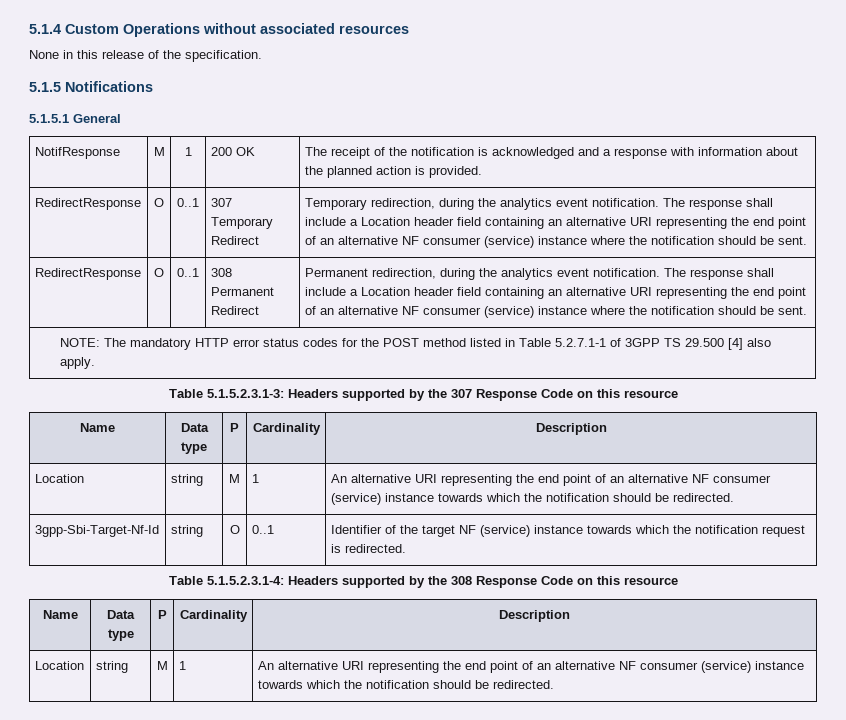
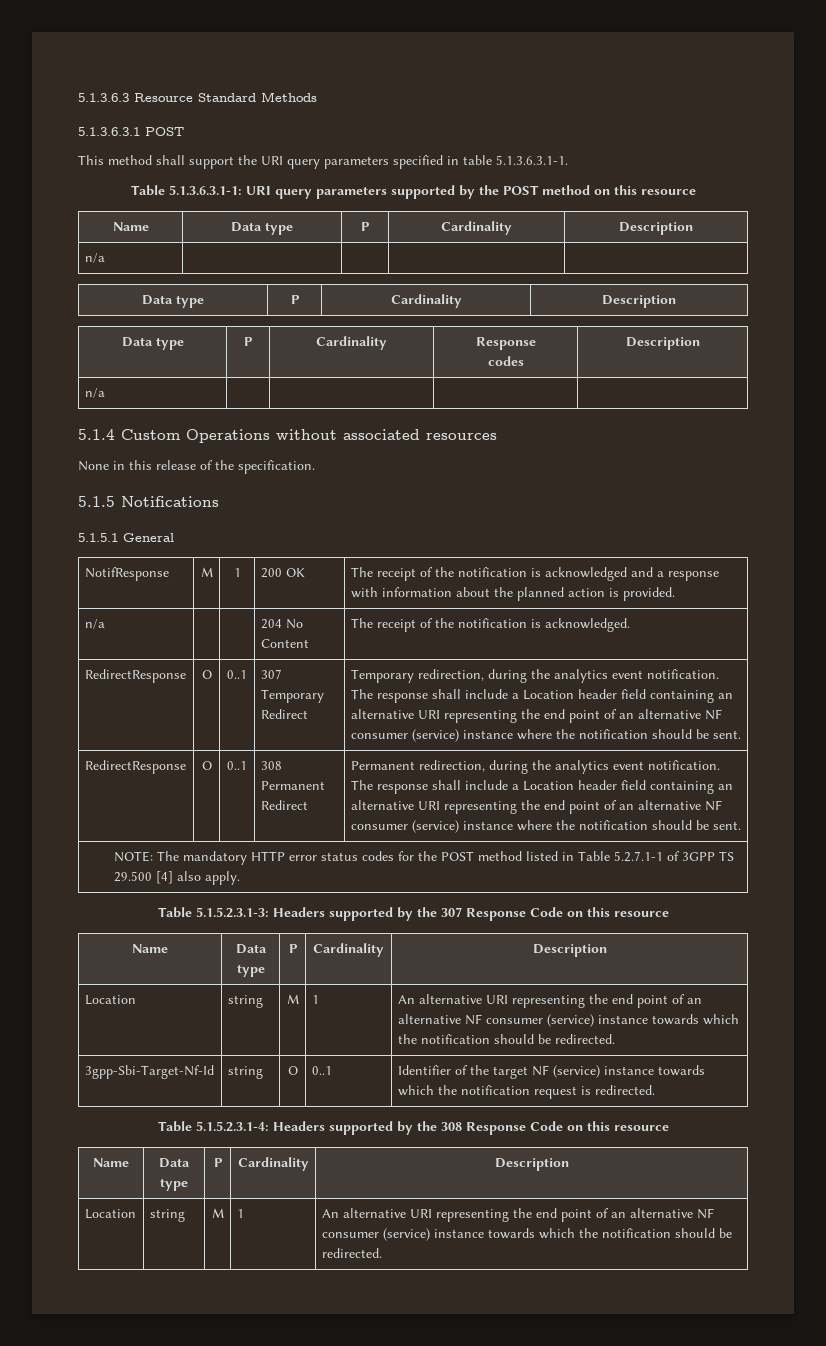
+ 5.1.3.6.3 Resource Standard Methods
+ 5.1.3.6.3.1 POST
+ This method shall support the URI query parameters specified in table 5.1.3.6.3.1-1.
+ Table 5.1.3.6.3.1-1: URI query parameters supported by the POST method on this resource
+ Name | Data type | P | Cardinality | Description
+ n/a | | | |
+ Data type | P | Cardinality | Description
+ Data type | P | Cardinality | Response
+ codes | Description
+ n/a | | | |
+ n/a | | | 204 No Content | The receipt of the notification is acknowledged.

